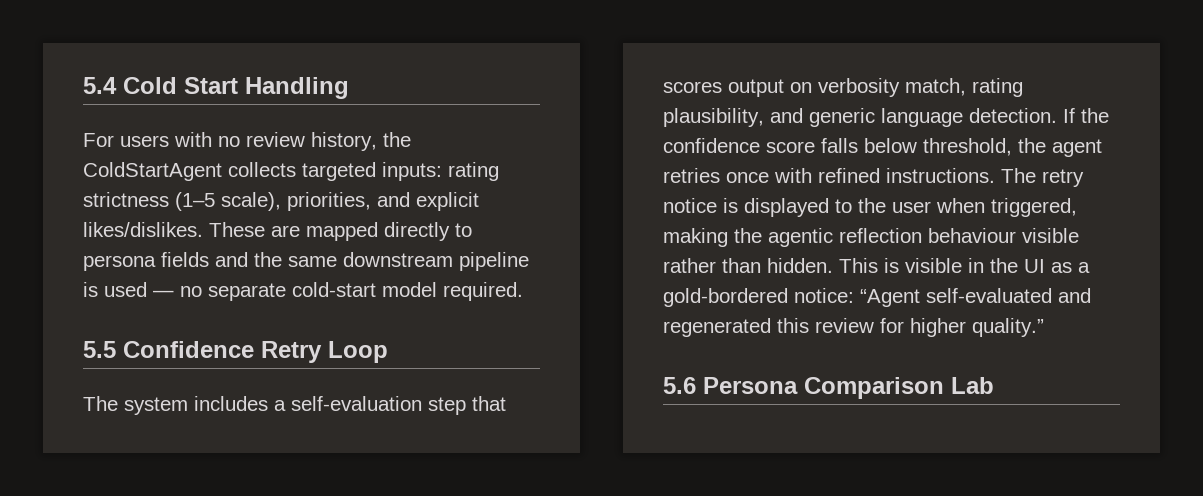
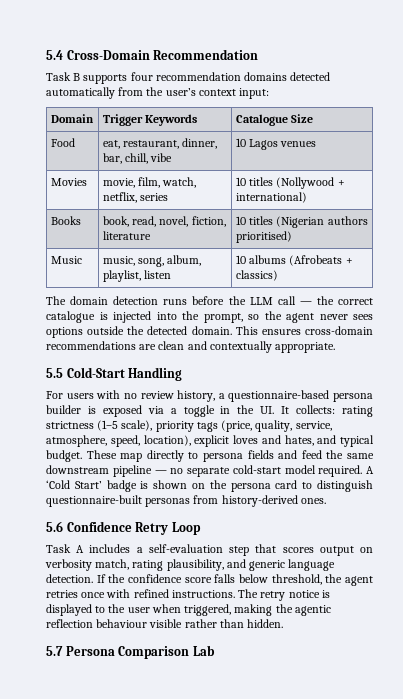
- 5.4 Cold Start Handling
+ 5.4 Cross-Domain Recommendation
+ Task B supports four recommendation domains detected automatically from the user’s context input:
+ Domain | Trigger Keywords | Catalogue Size
+ Food | eat, restaurant, dinner, bar, chill, vibe | 10 Lagos venues
+ Movies | movie, film, watch, netflix, series | 10 titles (Nollywood + international)
+ Books | book, read, novel, fiction, literature | 10 titles (Nigerian authors prioritised)
+ Music | music, song, album, playlist, listen | 10 albums (Afrobeats + classics)
+ The domain detection runs before the LLM call — the correct catalogue is injected into the prompt, so the agent never sees options outside the detected domain. This ensures cross-domain recommendations are clean and contextually appropriate.
+ 5.5 Cold-Start Handling
- For users with no review history, the ColdStartAgent collects targeted inputs: rating strictness (1–5 scale), priorities, and explicit likes/dislikes. These are mapped directly to persona fields and the same downstream pipeline is used — no separate cold-start model required.
- 5.5 Confidence Retry Loop
+ For users with no review history, a questionnaire-based persona builder is exposed via a toggle in the UI. It collects: rating strictness (1–5 scale), priority tags (price, quality, service, atmosphere, speed, location), explicit loves and hates, and typical budget. These map directly to persona fields and feed the same downstream pipeline — no separate cold-start model required. A ‘Cold Start’ badge is shown on the persona card to distinguish questionnaire-built personas from history-derived ones.
+ 5.6 Confidence Retry Loop
- The system includes a self-evaluation step that scores output on verbosity match, rating plausibility, and generic language detection.
+ Task A includes a self-evaluation step that scores output on verbosity match, rating plausibility, and generic language detection.
- The retry notice is displayed to the user when triggered, making the agentic reflection behaviour visible rather than hidden. This is visible in the UI as a gold-bordered notice: “Agent self-evaluated and regenerated this review for higher quality.”
- 5.6 Persona Comparison Lab
+ The retry notice is displayed to the user when triggered, making the agentic reflection behaviour visible rather than hidden.
+ 5.7 Persona Comparison Lab

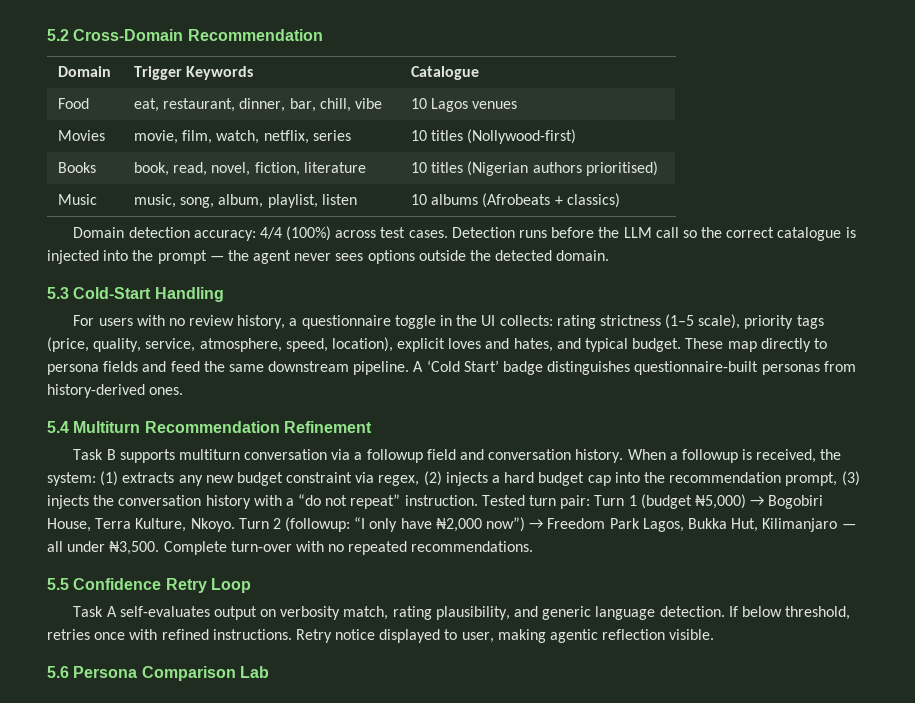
- 5.4 Cross-Domain Recommendation
+ 5.2 Cross-Domain Recommendation
- Task B supports four recommendation domains detected automatically from the user’s context input:
- Domain | Trigger Keywords | Catalogue Size
+ Domain | Trigger Keywords | Catalogue
- Movies | movie, film, watch, netflix, series | 10 titles (Nollywood + international)
+ Movies | movie, film, watch, netflix, series | 10 titles (Nollywood-first)
- The domain detection runs before the LLM call — the correct catalogue is injected into the prompt, so the agent never sees options outside the detected domain. This ensures cross-domain recommendations are clean and contextually appropriate.
- 5.5 Cold-Start Handling
+ Domain detection accuracy: 4/4 (100%) across test cases. Detection runs before the LLM call so the correct catalogue is injected into the prompt — the agent never sees options outside the detected domain.
+ 5.3 Cold-Start Handling
- For users with no review history, a questionnaire-based persona builder is exposed via a toggle in the UI. It collects: rating strictness (1–5 scale), priority tags (price, quality, service, atmosphere, speed, location), explicit loves and hates, and typical budget.
+ For users with no review history, a questionnaire toggle in the UI collects: rating strictness (1–5 scale), priority tags (price, quality, service, atmosphere, speed, location), explicit loves and hates, and typical budget.
- These map directly to persona fields and feed the same downstream pipeline — no separate cold-start model required. A ‘Cold Start’ badge is shown on the persona card to distinguish questionnaire-built personas from history-derived ones.
+ These map directly to persona fields and feed the same downstream pipeline. A ‘Cold Start’ badge distinguishes questionnaire-built personas from history-derived ones.
- 5.6 Confidence Retry Loop
+ 5.4 Multiturn Recommendation Refinement
+ Task B supports multiturn conversation via a followup field and conversation history. When a followup is received, the system: (1) extracts any new budget constraint via regex, (2) injects a hard budget cap into the recommendation prompt, (3) injects the conversation history with a “do not repeat” instruction. Tested turn pair: Turn 1 (budget ₦5,000) → Bogobiri House, Terra Kulture, Nkoyo. Turn 2 (followup: “I only have ₦2,000 now”) → Freedom Park Lagos, Bukka Hut, Kilimanjaro — all under ₦3,500. Complete turn-over with no repeated recommendations.
+ 5.5 Confidence Retry Loop
- Task A includes a self-evaluation step that scores output on verbosity match, rating plausibility, and generic language detection.
+ Task A self-evaluates output on verbosity match, rating plausibility, and generic language detection.
- If the confidence score falls below threshold, the agent retries once with refined instructions.
+ If below threshold, retries once with refined instructions.
- The retry notice is displayed to the user when triggered, making the agentic reflection behaviour visible rather than hidden.
- 5.7 Persona Comparison Lab
+ Retry notice displayed to user, making agentic reflection visible.
+ 5.6 Persona Comparison Lab

